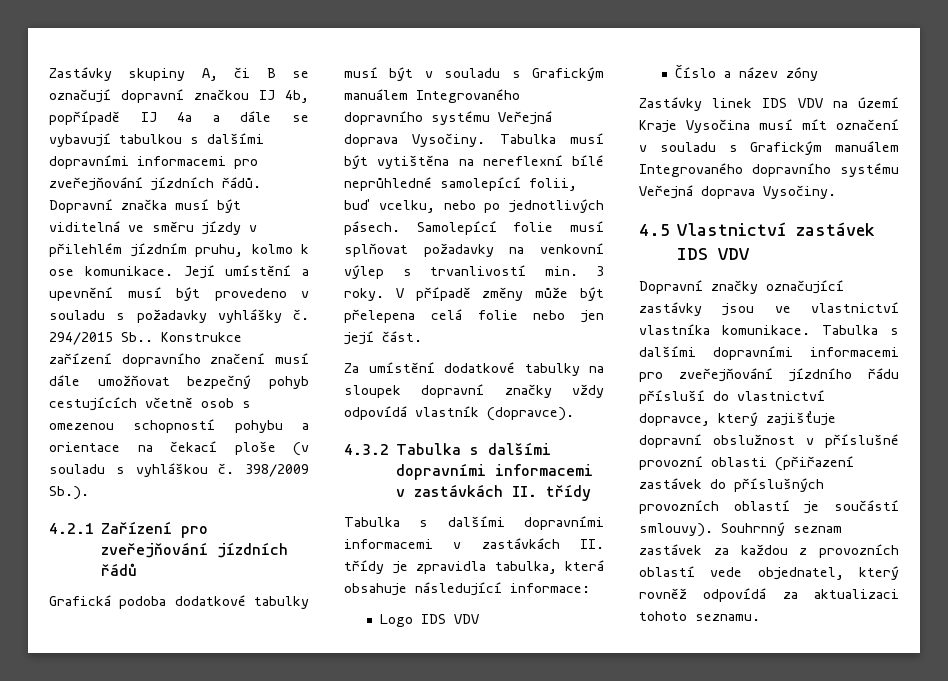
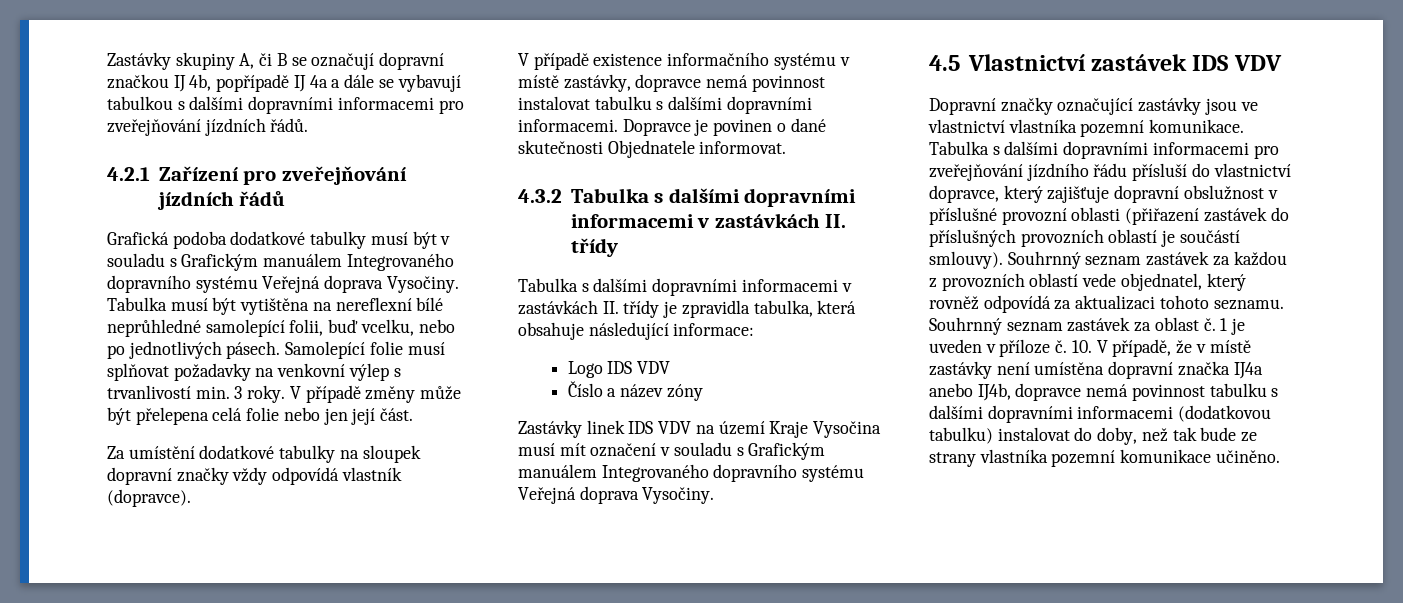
- Dopravní značka musí být viditelná ve směru jízdy v přilehlém jízdním pruhu, kolmo k ose komunikace. Její umístění a upevnění musí být provedeno v souladu s požadavky vyhlášky č. 294/2015 Sb.. Konstrukce zařízení dopravního značení musí dále umožňovat bezpečný pohyb cestujících včetně osob s omezenou schopností pohybu a orientace na čekací ploše (v souladu s vyhláškou č. 398/2009 Sb.).
+ V případě existence informačního systému v místě zastávky, dopravce nemá povinnost instalovat tabulku s dalšími dopravními informacemi. Dopravce je povinen o dané skutečnosti Objednatele informovat.
- Dopravní značky označující zastávky jsou ve vlastnictví vlastníka komunikace.
+ Dopravní značky označující zastávky jsou ve vlastnictví vlastníka pozemní komunikace.
+ Souhrnný seznam zastávek za oblast č. 1 je uveden v příloze č. 10. V případě, že v místě zastávky není umístěna dopravní značka IJ4a anebo IJ4b, dopravce nemá povinnost tabulku s dalšími dopravními informacemi (dodatkovou tabulku) instalovat do doby, než tak bude ze strany vlastníka pozemní komunikace učiněno.

